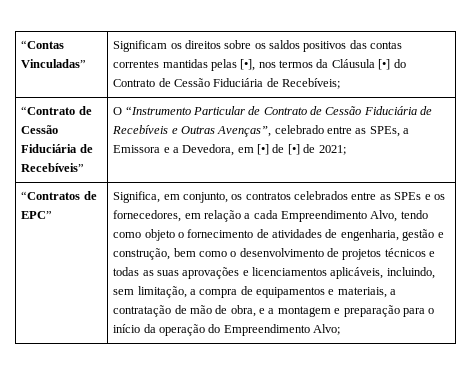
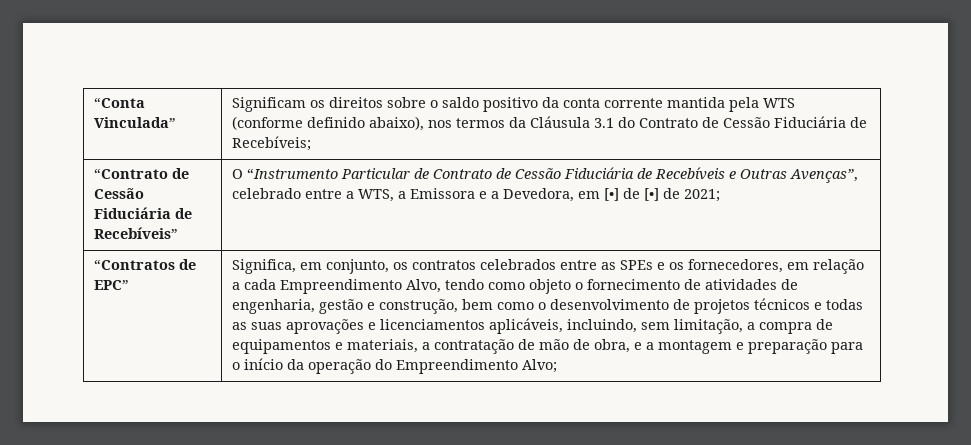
- “Contas Vinculadas” | Significam os direitos sobre os saldos positivos das contas correntes mantidas pelas [•], nos termos da Cláusula [•] do Contrato de Cessão Fiduciária de Recebíveis;
+ “Conta Vinculada” | Significam os direitos sobre o saldo positivo da conta corrente mantida pela WTS (conforme definido abaixo), nos termos da Cláusula 3.1 do Contrato de Cessão Fiduciária de Recebíveis;
- “Contrato de Cessão Fiduciária de Recebíveis” | O “Instrumento Particular de Contrato de Cessão Fiduciária de Recebíveis e Outras Avenças”, celebrado entre as SPEs, a Emissora e a Devedora, em [•] de [•] de 2021;
+ “Contrato de Cessão Fiduciária de Recebíveis” | O “Instrumento Particular de Contrato de Cessão Fiduciária de Recebíveis e Outras Avenças”, celebrado entre a WTS, a Emissora e a Devedora, em [•] de [•] de 2021;

